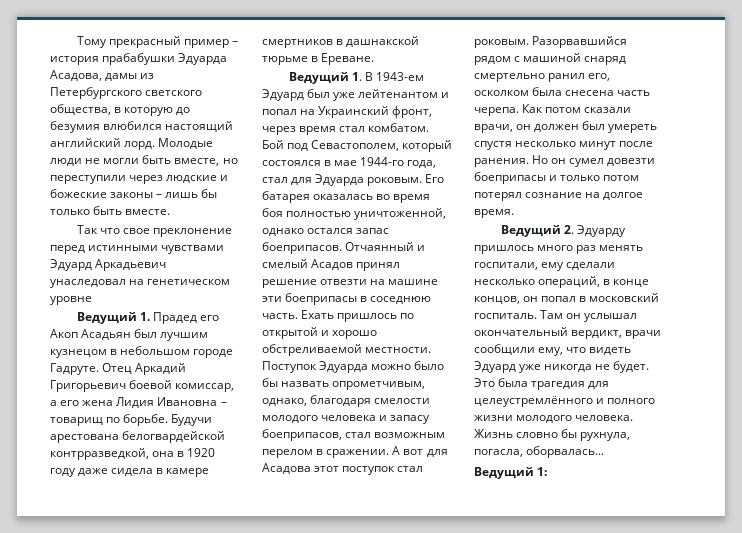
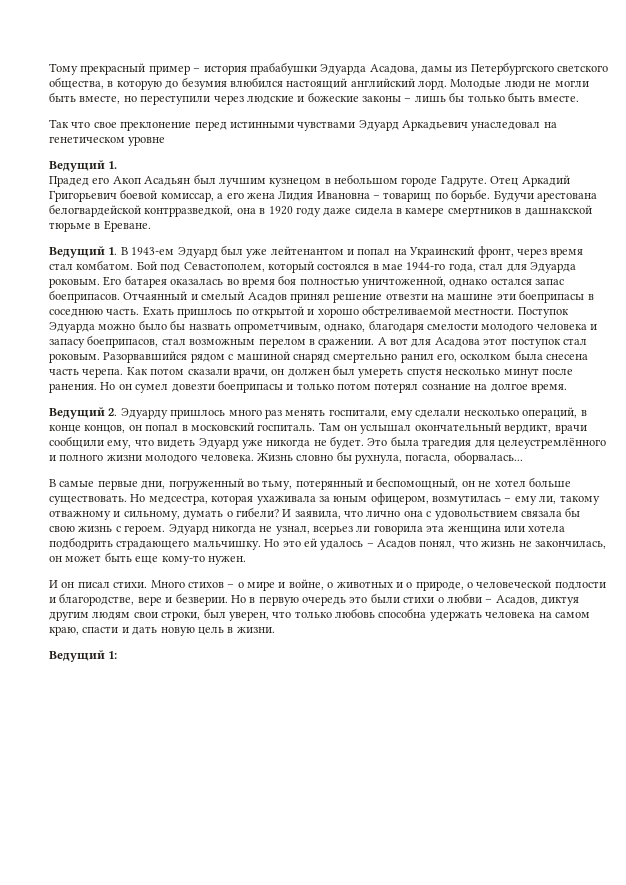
  Так что свое преклонение перед истинными чувствами Эдуард Аркадьевич унаследовал на генетическом уровне
- Ведущий 1. Прадед его Акоп Асадьян был лучшим кузнецом в небольшом городе Гадруте.
+ Ведущий 1.
+ Прадед его Акоп Асадьян был лучшим кузнецом в небольшом городе Гадруте.
+ В самые первые дни, погруженный во тьму, потерянный и беспомощный, он не хотел больше существовать. Но медсестра, которая ухаживала за юным офицером, возмутилась – ему ли, такому отважному и сильному, думать о гибели? И заявила, что лично она с удовольствием связала бы свою жизнь с героем. Эдуард никогда не узнал, всерьез ли говорила эта женщина или хотела подбодрить страдающего мальчишку. Но это ей удалось – Асадов понял, что жизнь не закончилась, он может быть еще кому-то нужен.
+ И он писал стихи. Много стихов – о мире и войне, о животных и о природе, о человеческой подлости и благородстве, вере и безверии. Но в первую очередь это были стихи о любви – Асадов, диктуя другим людям свои строки, был уверен, что только любовь способна удержать человека на самом краю, спасти и дать новую цель в жизни.

